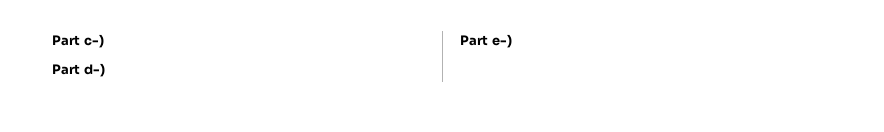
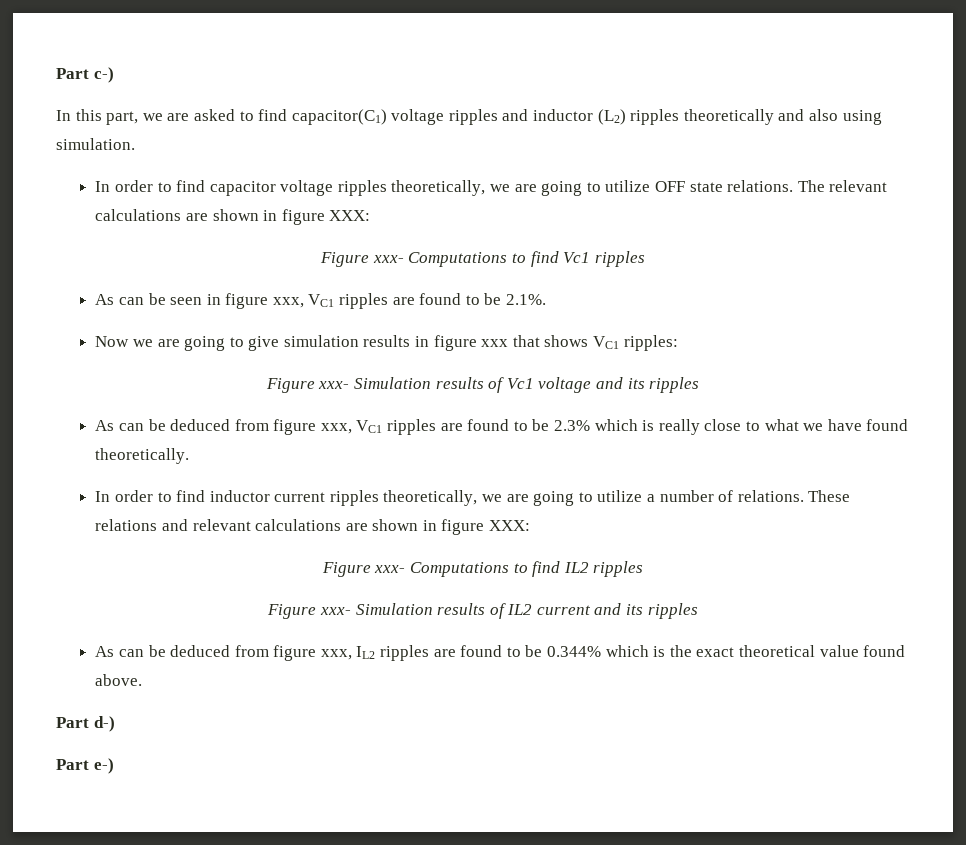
+ In this part, we are asked to find capacitor(C1) voltage ripples and inductor (L2) ripples theoretically and also using simulation.
+ In order to find capacitor voltage ripples theoretically, we are going to utilize OFF state relations. The relevant calculations are shown in figure XXX:
+ Figure xxx- Computations to find Vc1 ripples
+ As can be seen in figure xxx, VC1 ripples are found to be 2.1%.
+ Now we are going to give simulation results in figure xxx that shows VC1 ripples:
+ Figure xxx- Simulation results of Vc1 voltage and its ripples
+ As can be deduced from figure xxx, VC1 ripples are found to be 2.3% which is really close to what we have found theoretically.
+ In order to find inductor current ripples theoretically, we are going to utilize a number of relations. These relations and relevant calculations are shown in figure XXX:
+ Figure xxx- Computations to find IL2 ripples
+ Figure xxx- Simulation results of IL2 current and its ripples
+ As can be deduced from figure xxx, IL2 ripples are found to be 0.344% which is the exact theoretical value found above.

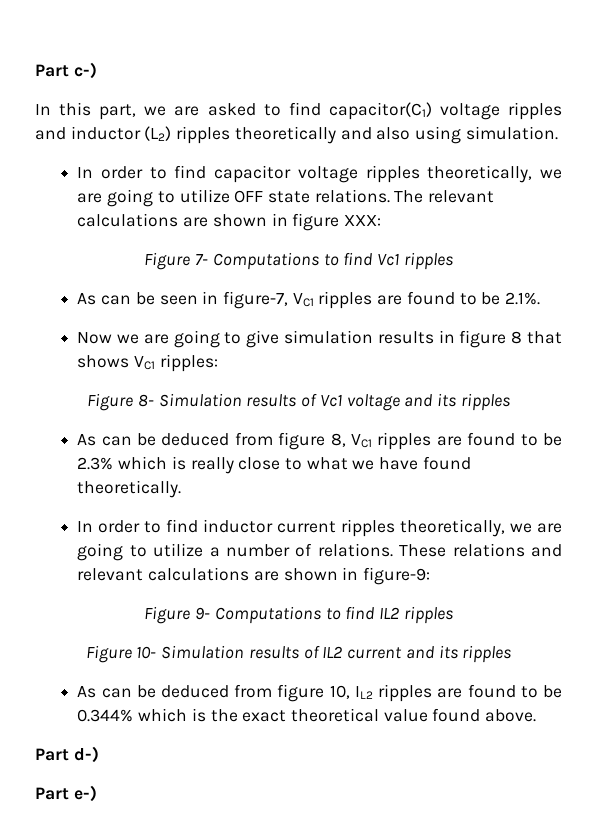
- Figure xxx- Computations to find Vc1 ripples
+ Figure 7- Computations to find Vc1 ripples
- As can be seen in figure xxx, VC1 ripples are found to be 2.1%.
+ As can be seen in figure-7, VC1 ripples are found to be 2.1%.
- Now we are going to give simulation results in figure xxx that shows VC1 ripples:
+ Now we are going to give simulation results in figure 8 that shows VC1 ripples:
- Figure xxx- Simulation results of Vc1 voltage and its ripples
+ Figure 8- Simulation results of Vc1 voltage and its ripples
- As can be deduced from figure xxx, VC1 ripples are found to be 2.3% which is really close to what we have found theoretically.
+ As can be deduced from figure 8, VC1 ripples are found to be 2.3% which is really close to what we have found theoretically.
- These relations and relevant calculations are shown in figure XXX:
- Figure xxx- Computations to find IL2 ripples
+ These relations and relevant calculations are shown in figure-9:
+ Figure 9- Computations to find IL2 ripples
- Figure xxx- Simulation results of IL2 current and its ripples
+ Figure 10- Simulation results of IL2 current and its ripples
- As can be deduced from figure xxx, IL2 ripples are found to be 0.344% which is the exact theoretical value found above.
+ As can be deduced from figure 10, IL2 ripples are found to be 0.344% which is the exact theoretical value found above.

